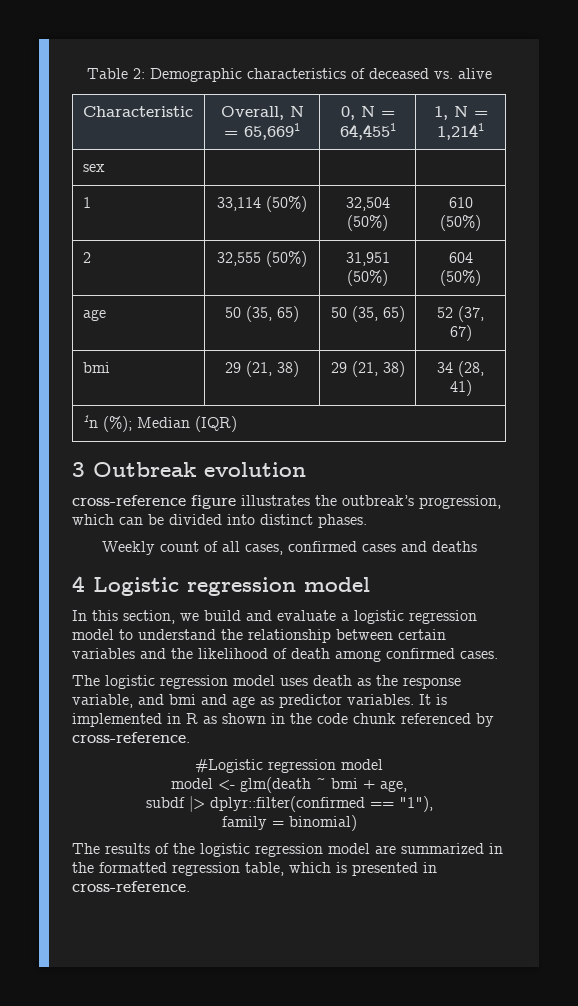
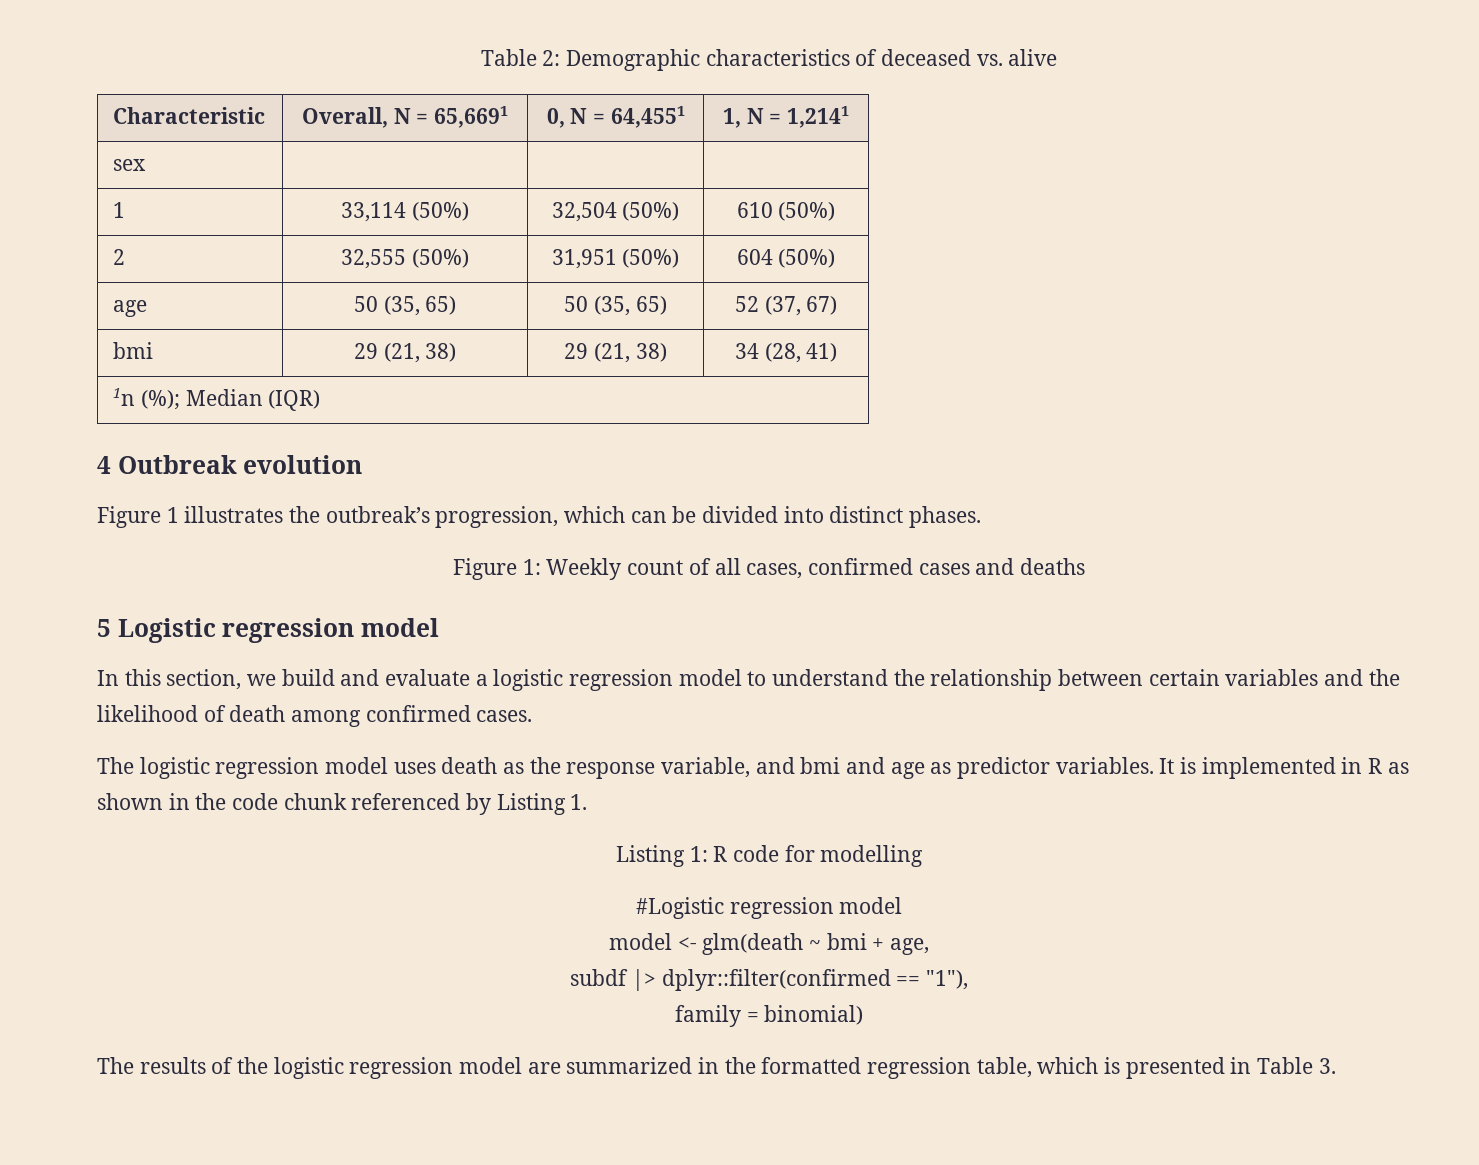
- 3 Outbreak evolution
+ 4 Outbreak evolution
- cross-reference figure illustrates the outbreak’s progression, which can be divided into distinct phases.
+ Figure 1 illustrates the outbreak’s progression, which can be divided into distinct phases.
- Weekly count of all cases, confirmed cases and deaths
+ Figure 1: Weekly count of all cases, confirmed cases and deaths
- 4 Logistic regression model
+ 5 Logistic regression model
- It is implemented in R as shown in the code chunk referenced by cross-reference.
+ It is implemented in R as shown in the code chunk referenced by Listing 1.
+ Listing 1: R code for modelling
- The results of the logistic regression model are summarized in the formatted regression table, which is presented in cross-reference.
+ The results of the logistic regression model are summarized in the formatted regression table, which is presented in Table 3.

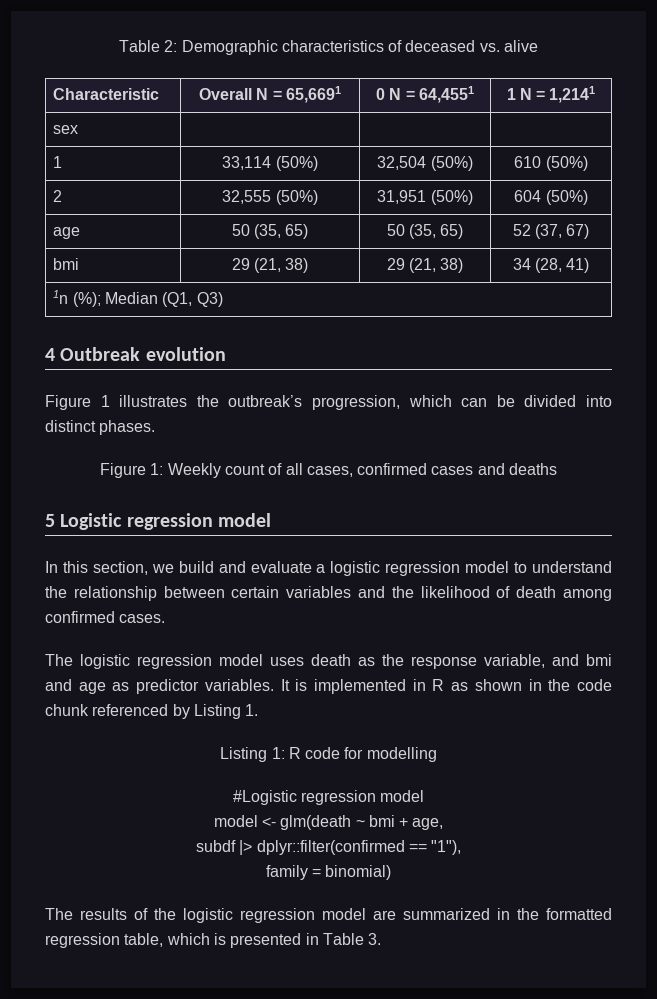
- Characteristic | Overall, N = 65,6691 | 0, N = 64,4551 | 1, N = 1,2141
+ Characteristic | Overall N = 65,6691 | 0 N = 64,4551 | 1 N = 1,2141
- 1n (%); Median (IQR)
+ 1n (%); Median (Q1, Q3)

